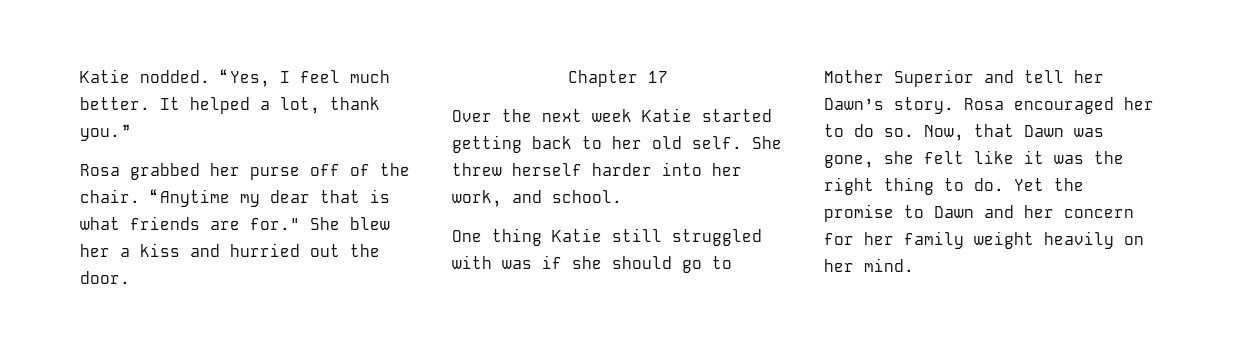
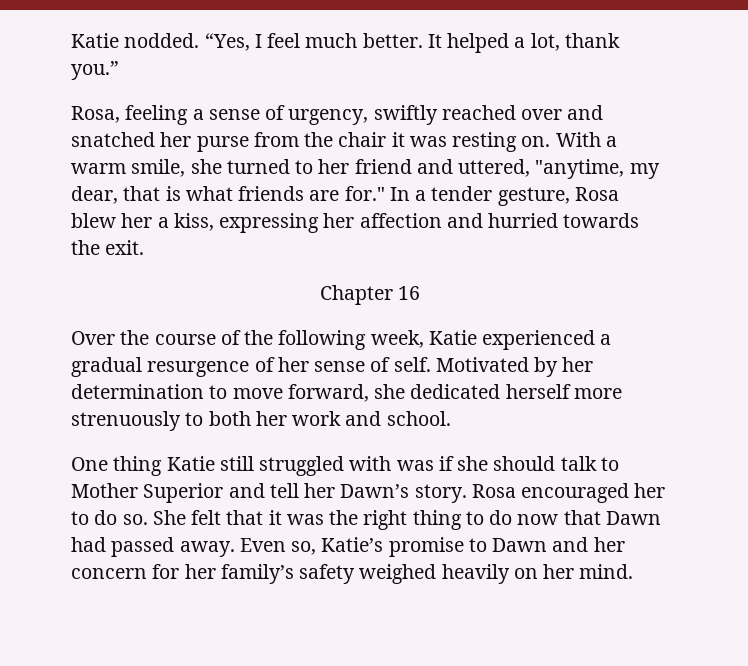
- Rosa grabbed her purse off of the chair. “Anytime my dear that is what friends are for."
+ Rosa, feeling a sense of urgency, swiftly reached over and snatched her purse from the chair it was resting on. With a warm smile, she turned to her friend and uttered, "anytime, my dear, that is what friends are for."
- She blew her a kiss and hurried out the door.
+ In a tender gesture, Rosa blew her a kiss, expressing her affection and hurried towards the exit.
- Chapter 17
+ Chapter 16
- Over the next week Katie started getting back to her old self. She threw herself harder into her work, and school.
+ Over the course of the following week, Katie experienced a gradual resurgence of her sense of self. Motivated by her determination to move forward, she dedicated herself more strenuously to both her work and school.
- One thing Katie still struggled with was if she should go to Mother Superior and tell her Dawn’s story.
+ One thing Katie still struggled with was if she should talk to Mother Superior and tell her Dawn’s story.
- Now, that Dawn was gone, she felt like it was the right thing to do. Yet the promise to Dawn and her concern for her family weight heavily on her mind.
+ She felt that it was the right thing to do now that Dawn had passed away. Even so, Katie’s promise to Dawn and her concern for her family’s safety weighed heavily on her mind.

